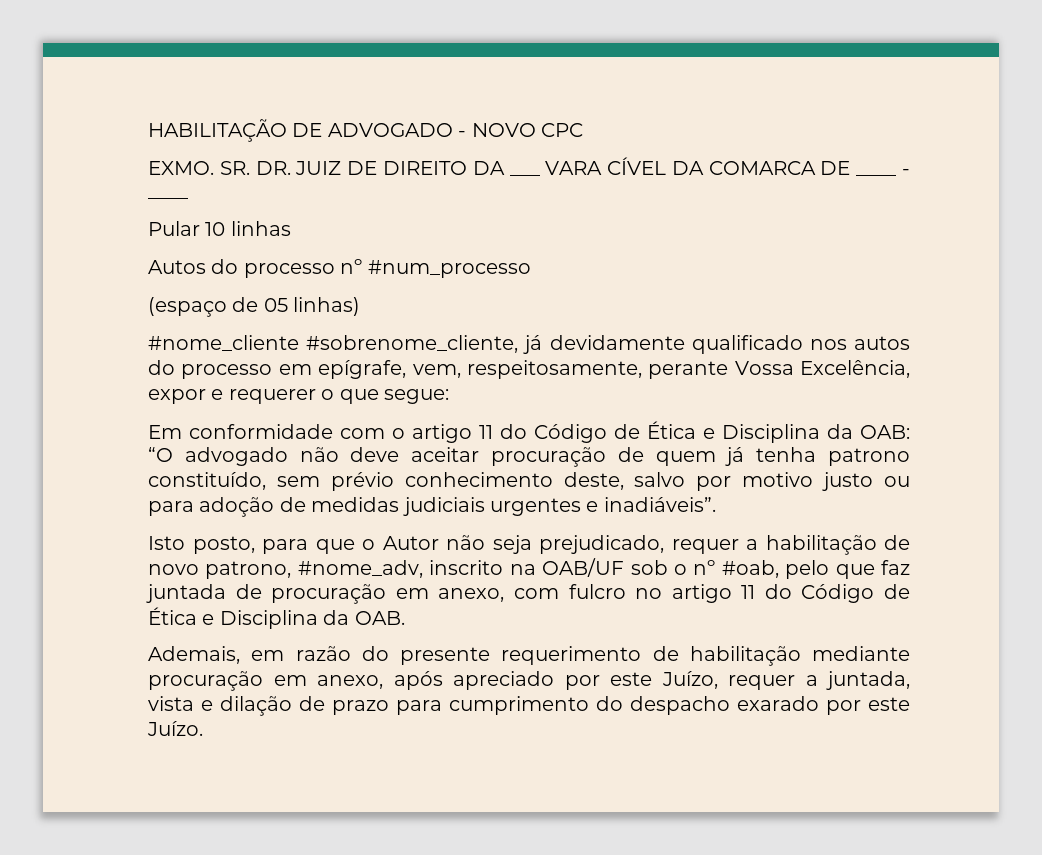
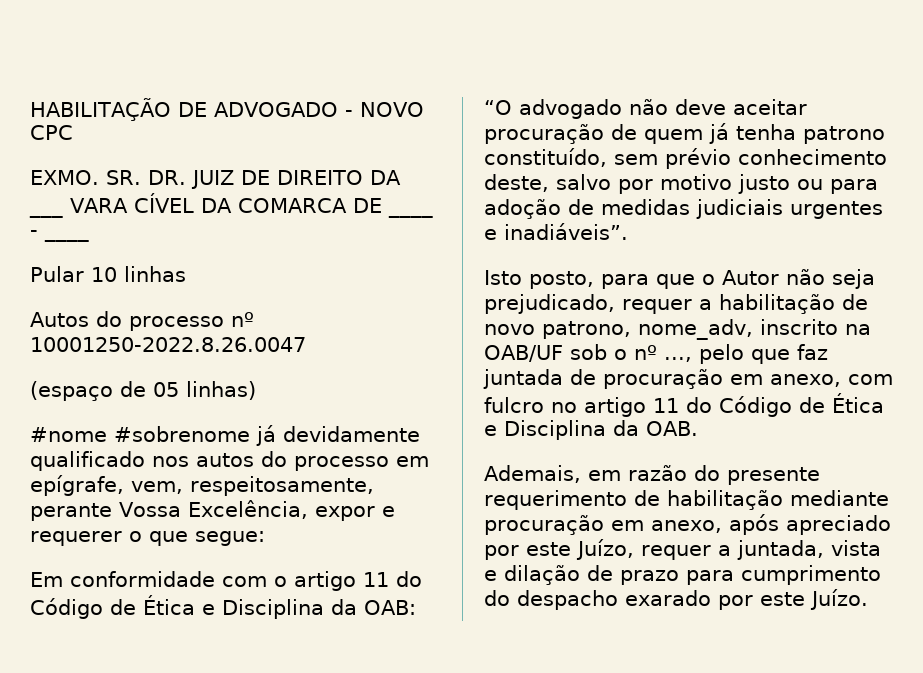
- Autos do processo nº #num_processo
+ Autos do processo nº 10001250-2022.8.26.0047
- #nome_cliente #sobrenome_cliente, já devidamente qualificado nos autos do processo em epígrafe, vem, respeitosamente, perante Vossa Excelência, expor e requerer o que segue:
+ #nome #sobrenome já devidamente qualificado nos autos do processo em epígrafe, vem, respeitosamente, perante Vossa Excelência, expor e requerer o que segue:
- Isto posto, para que o Autor não seja prejudicado, requer a habilitação de novo patrono, #nome_adv, inscrito na OAB/UF sob o nº #oab, pelo que faz juntada de procuração em anexo, com fulcro no artigo 11 do Código de Ética e Disciplina da OAB.
+ Isto posto, para que o Autor não seja prejudicado, requer a habilitação de novo patrono, nome_adv, inscrito na OAB/UF sob o nº ..., pelo que faz juntada de procuração em anexo, com fulcro no artigo 11 do Código de Ética e Disciplina da OAB.

